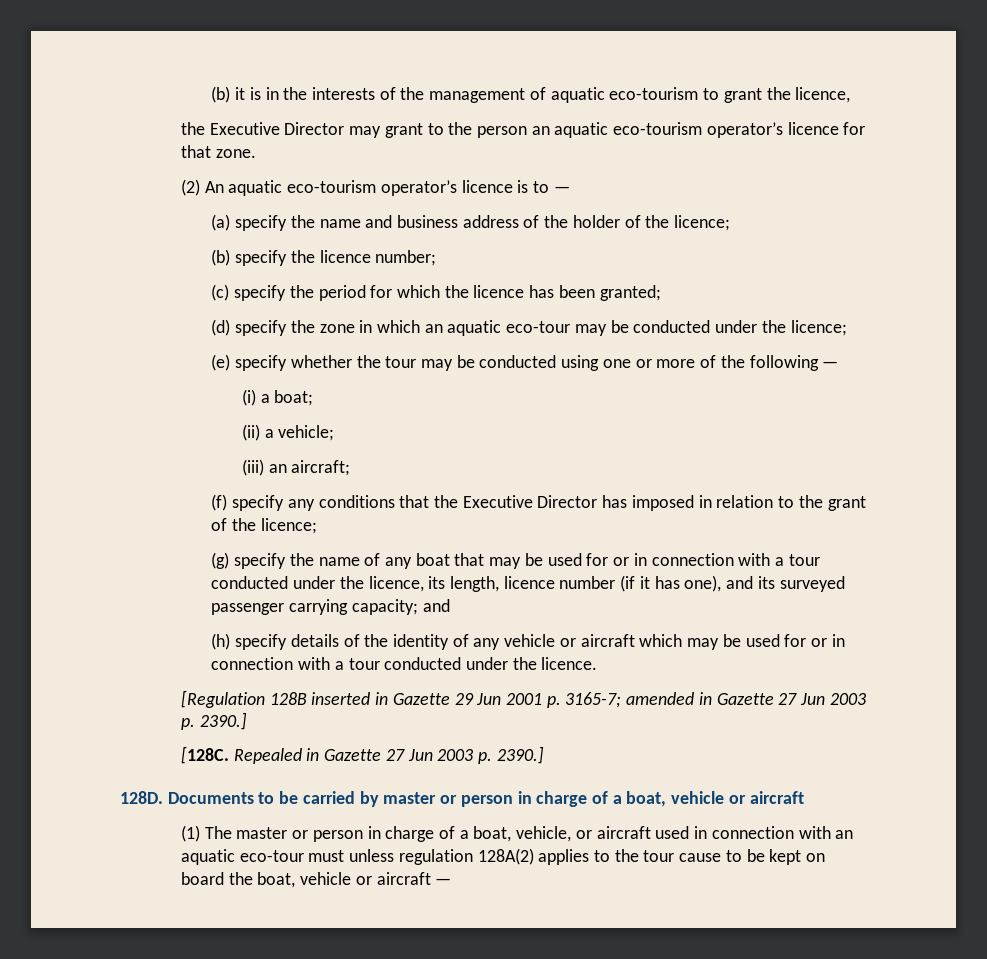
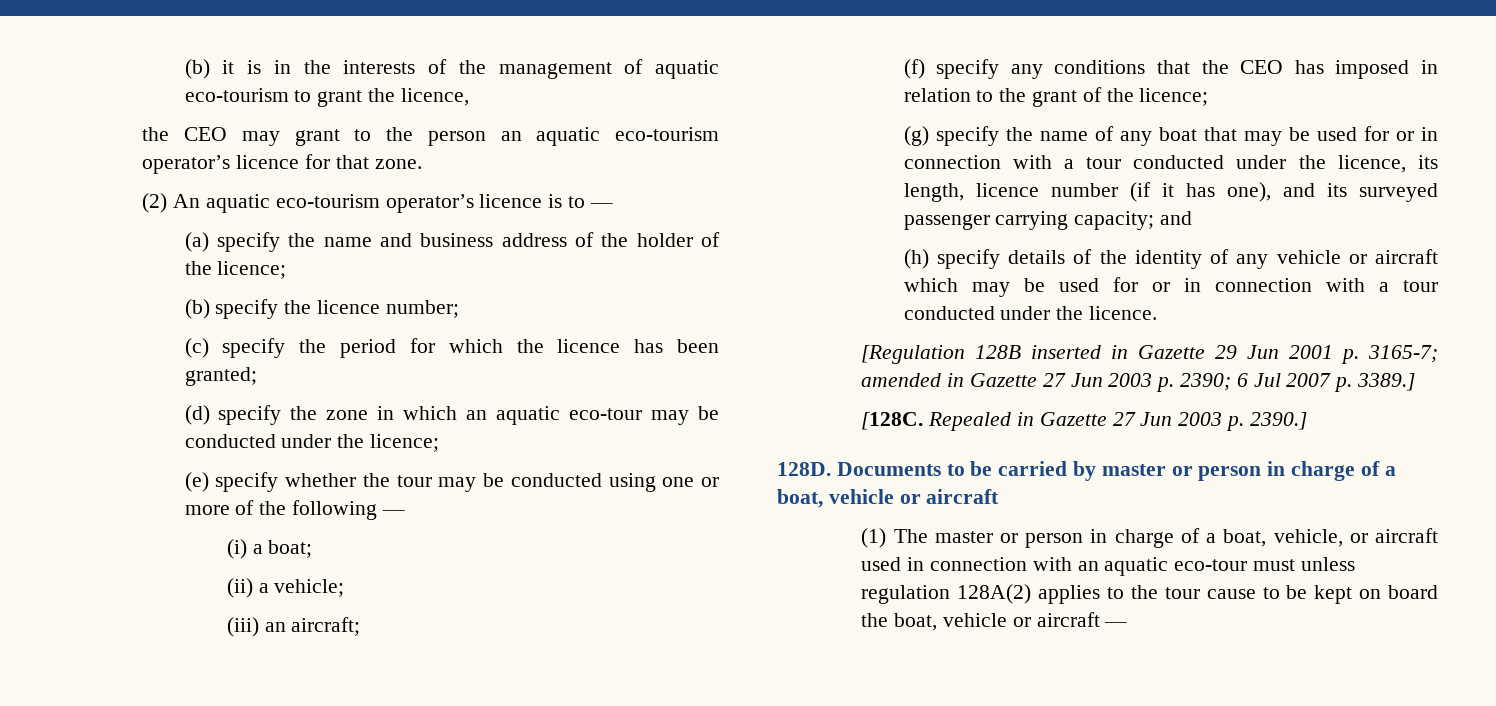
- the Executive Director may grant to the person an aquatic eco-tourism operator’s licence for that zone.
+ the CEO may grant to the person an aquatic eco-tourism operator’s licence for that zone.
- (f) specify any conditions that the Executive Director has imposed in relation to the grant of the licence;
+ (f) specify any conditions that the CEO has imposed in relation to the grant of the licence;
- [Regulation 128B inserted in Gazette 29 Jun 2001 p. 3165-7; amended in Gazette 27 Jun 2003 p. 2390.]
+ [Regulation 128B inserted in Gazette 29 Jun 2001 p. 3165-7; amended in Gazette 27 Jun 2003 p. 2390; 6 Jul 2007 p. 3389.]

